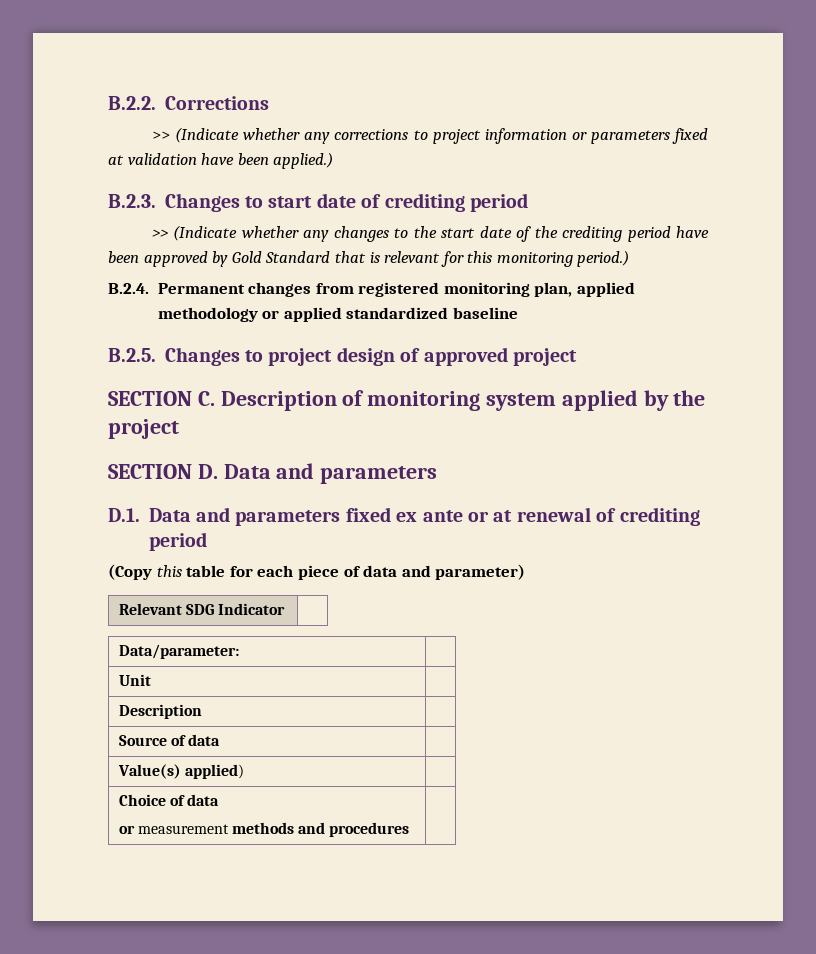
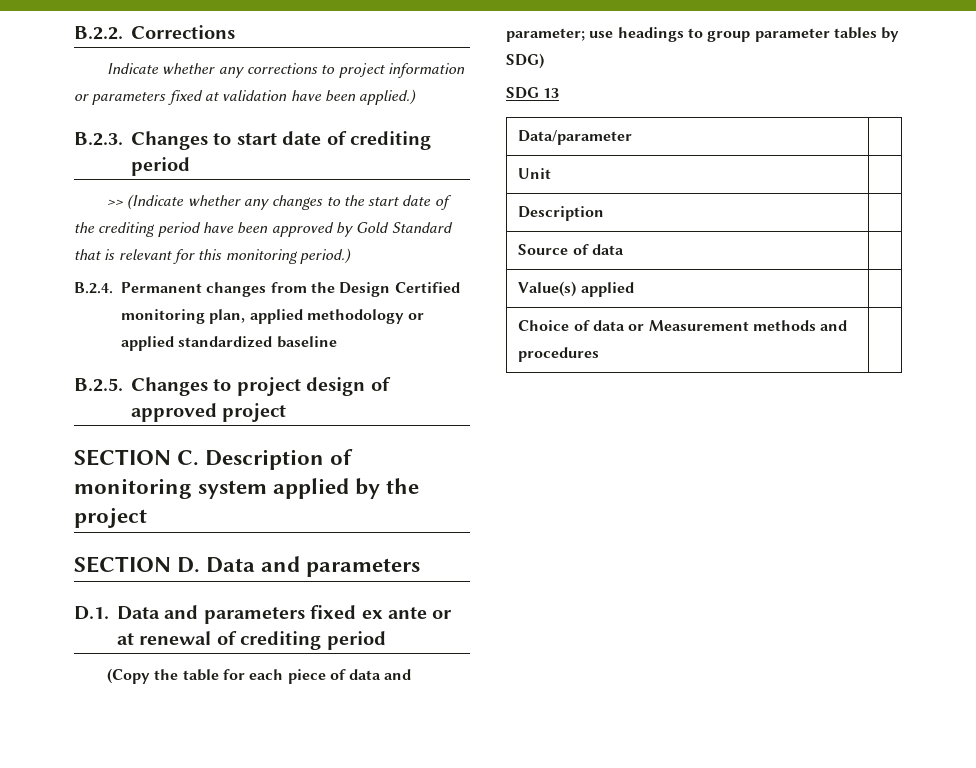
- >> (Indicate whether any corrections to project information or parameters fixed at validation have been applied.)
+ Indicate whether any corrections to project information or parameters fixed at validation have been applied.)
- B.2.4. Permanent changes from registered monitoring plan, applied methodology or applied standardized baseline
+ B.2.4. Permanent changes from the Design Certified monitoring plan, applied methodology or applied standardized baseline
- (Copy this table for each piece of data and parameter)
- Relevant SDG Indicator |
- Data/parameter: |
+ (Copy the table for each piece of data and parameter; use headings to group parameter tables by SDG)
+ SDG 13
+ Data/parameter |
- Value(s) applied) |
+ Value(s) applied |
- Choice of data
- or measurement methods and procedures |
+ Choice of data or Measurement methods and procedures |

